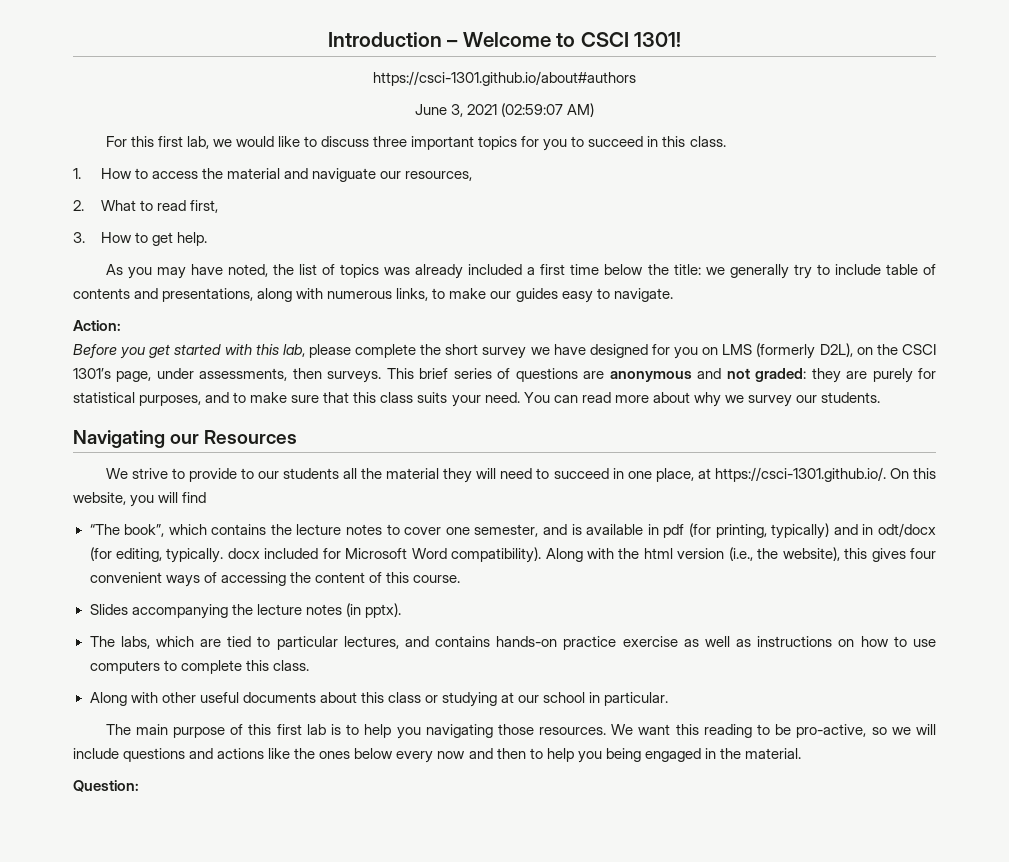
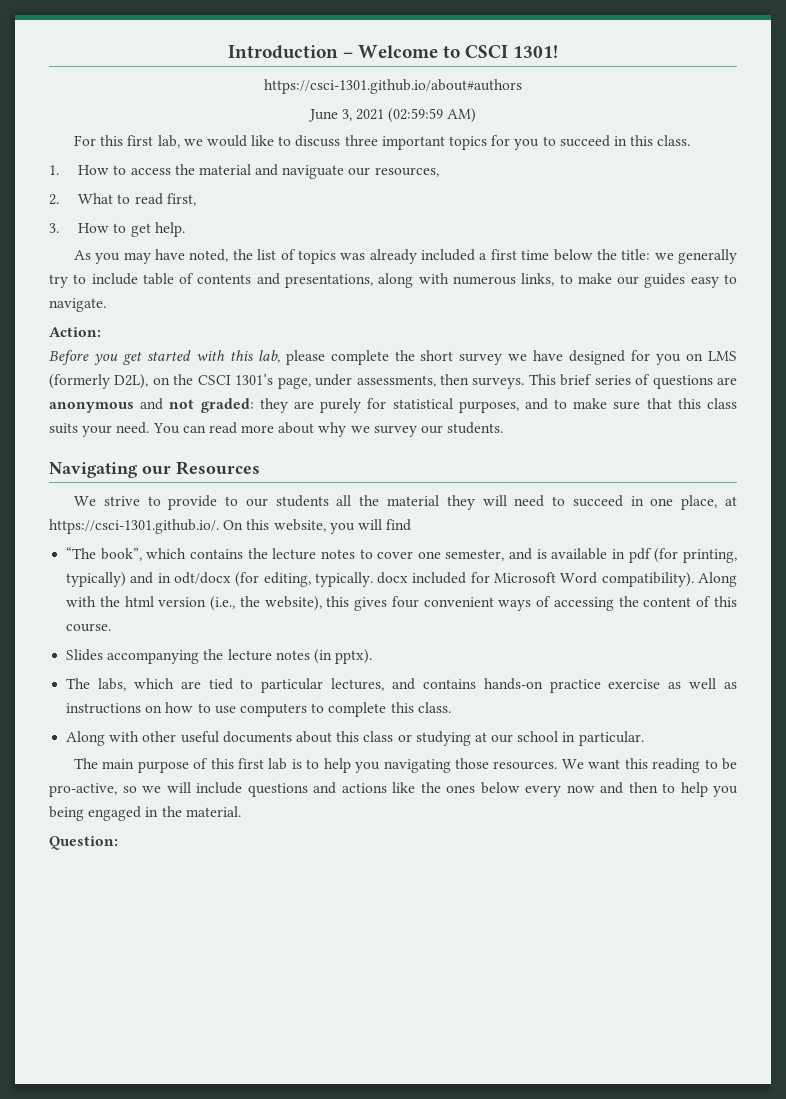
- June 3, 2021 (02:59:07 AM)
+ June 3, 2021 (02:59:59 AM)

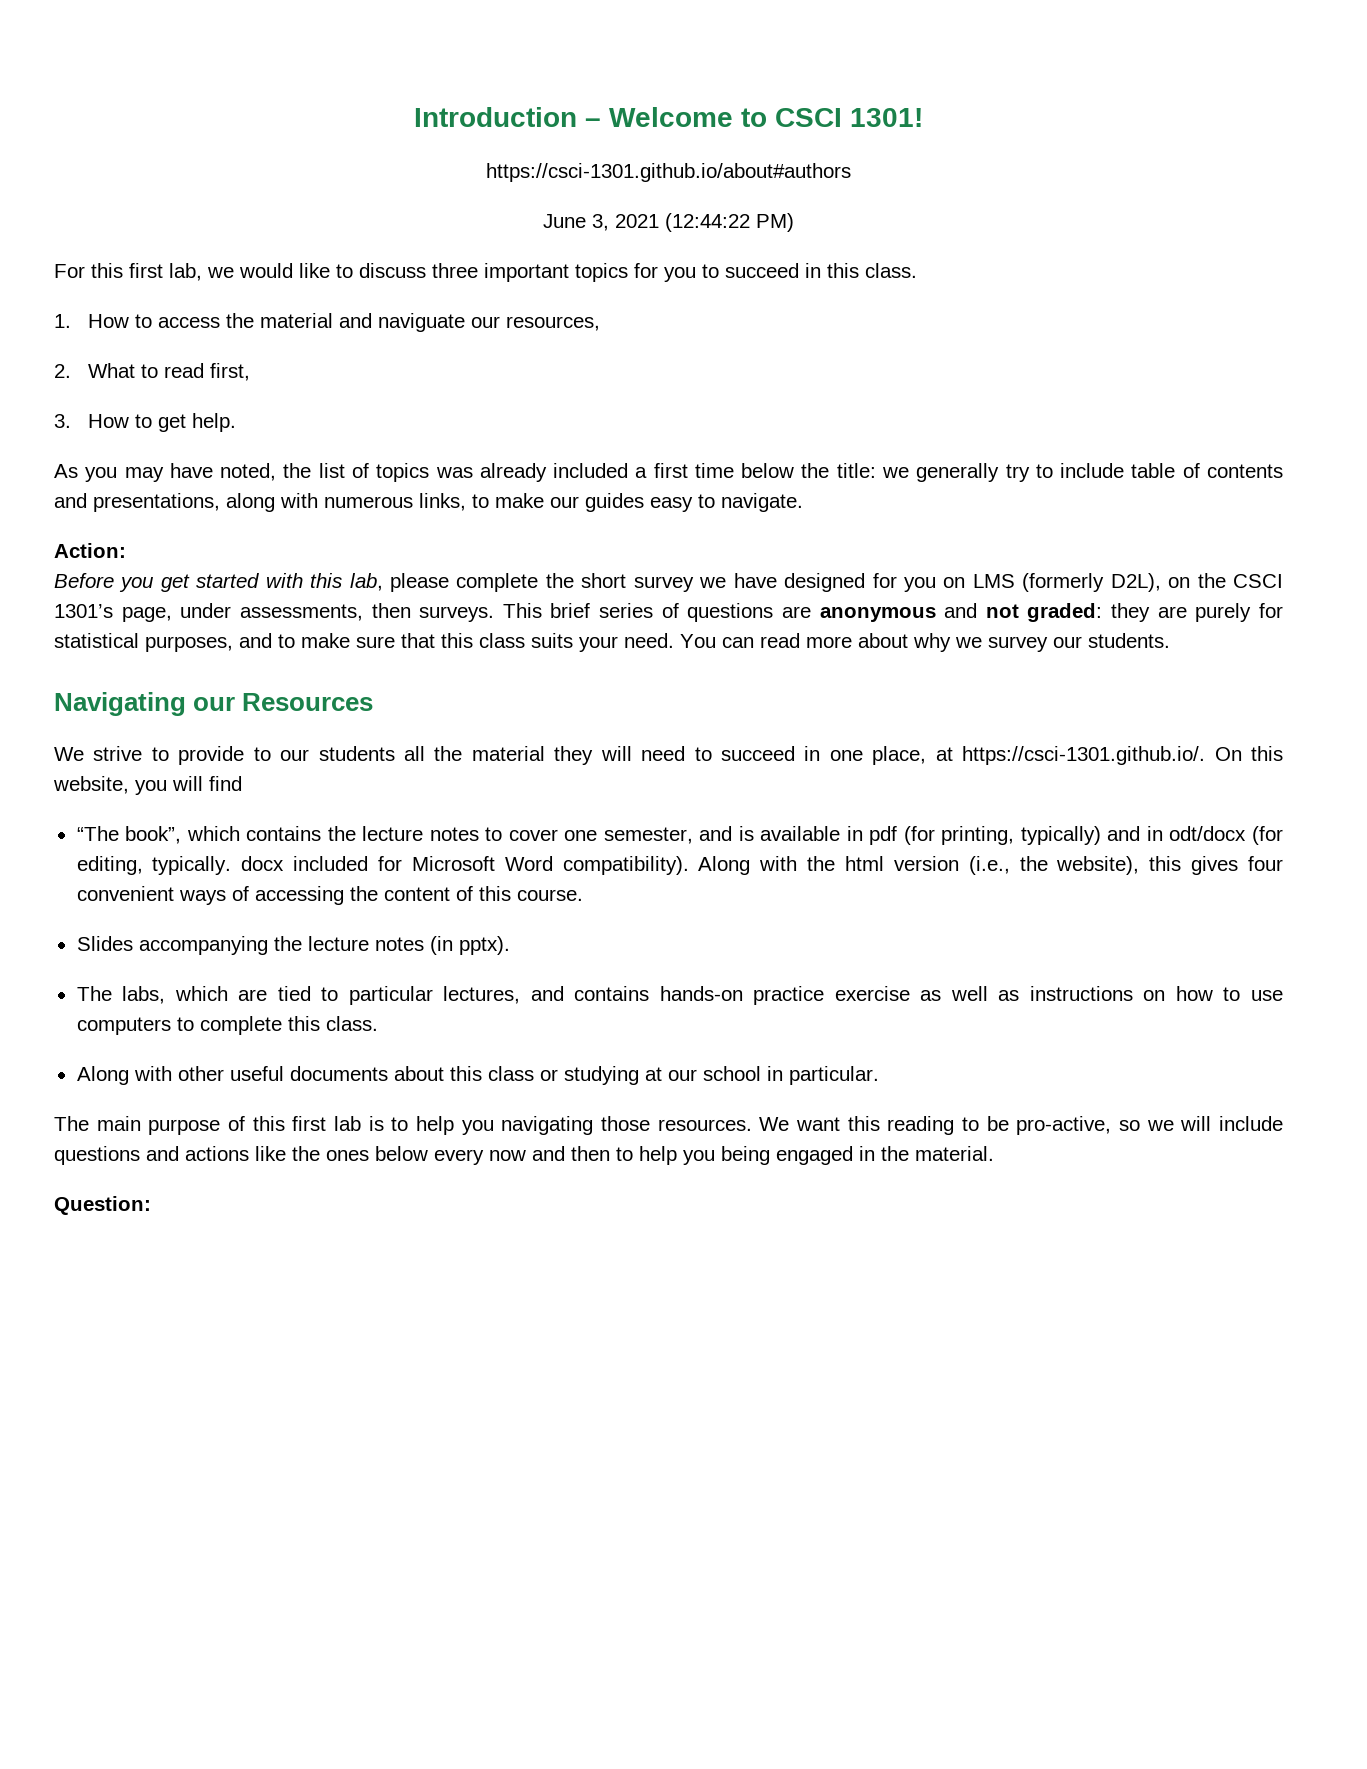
- June 3, 2021 (02:59:59 AM)
+ June 3, 2021 (12:44:22 PM)

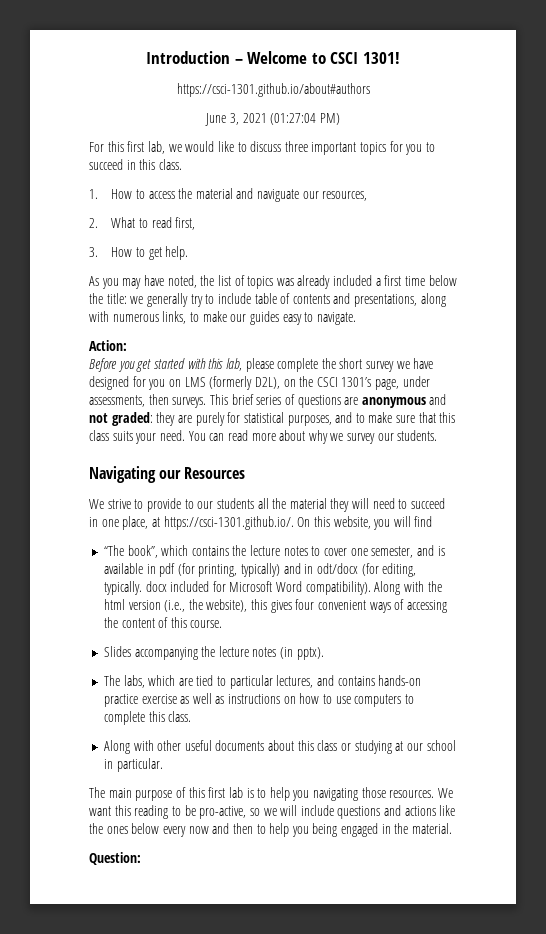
- June 3, 2021 (12:44:22 PM)
+ June 3, 2021 (01:27:04 PM)

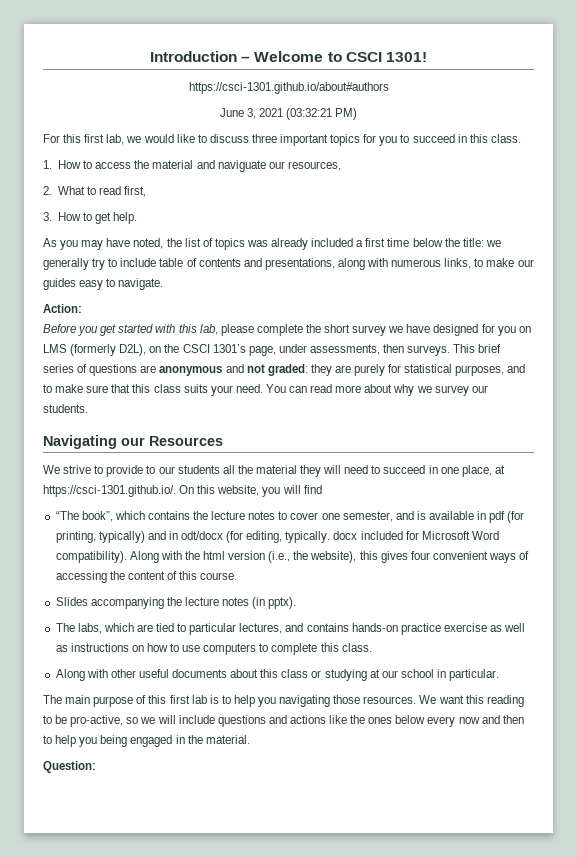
- June 3, 2021 (01:27:04 PM)
+ June 3, 2021 (03:32:21 PM)

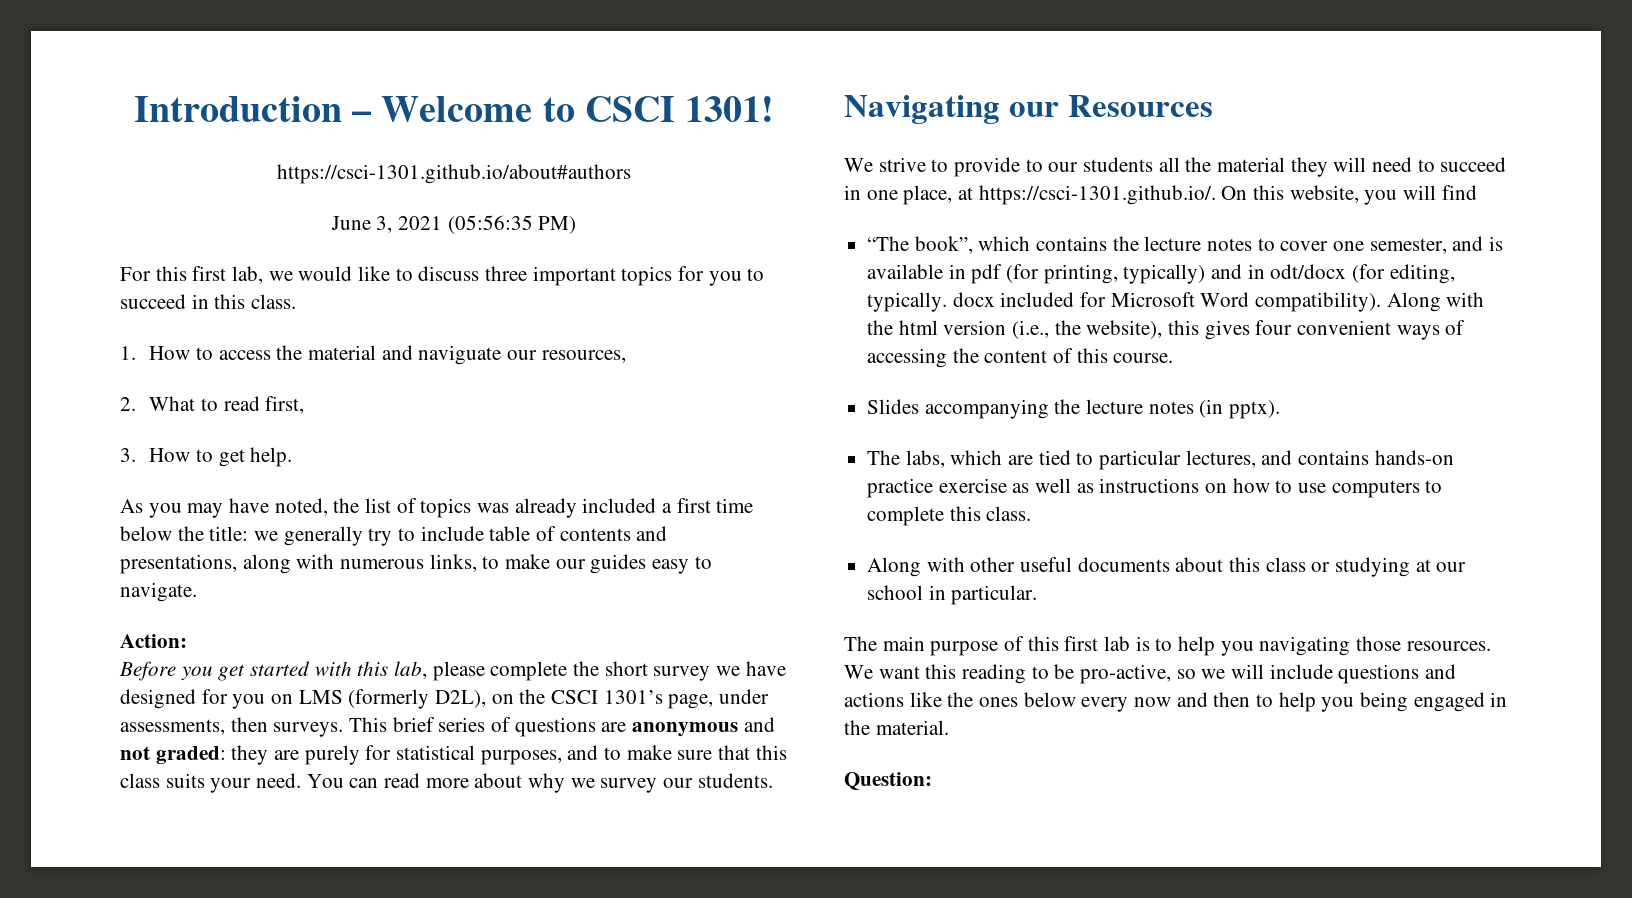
- June 3, 2021 (03:32:21 PM)
+ June 3, 2021 (05:56:35 PM)

